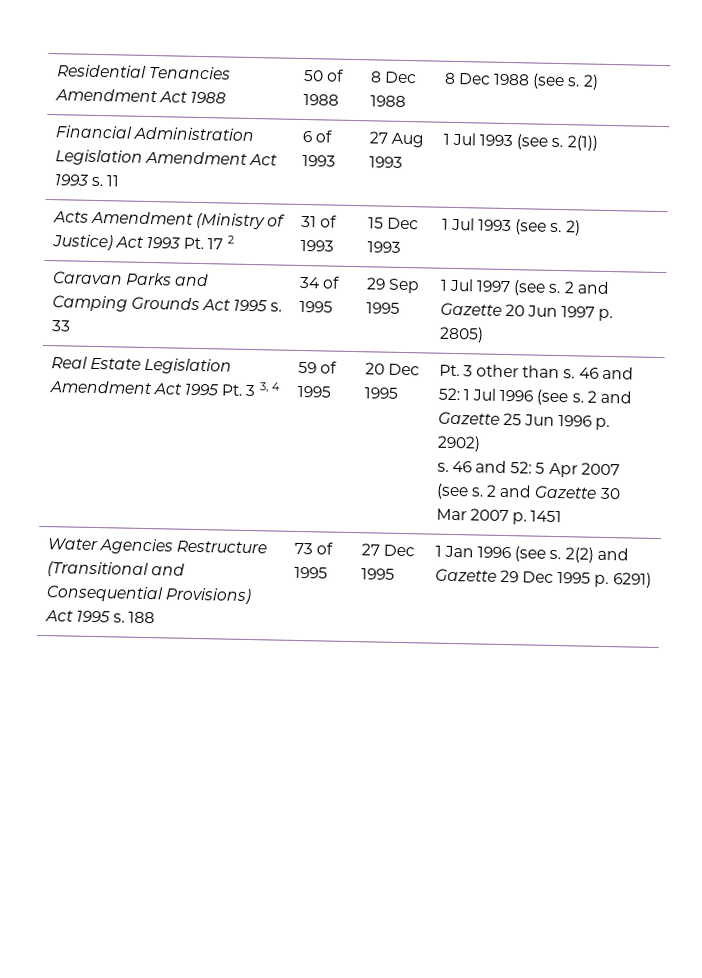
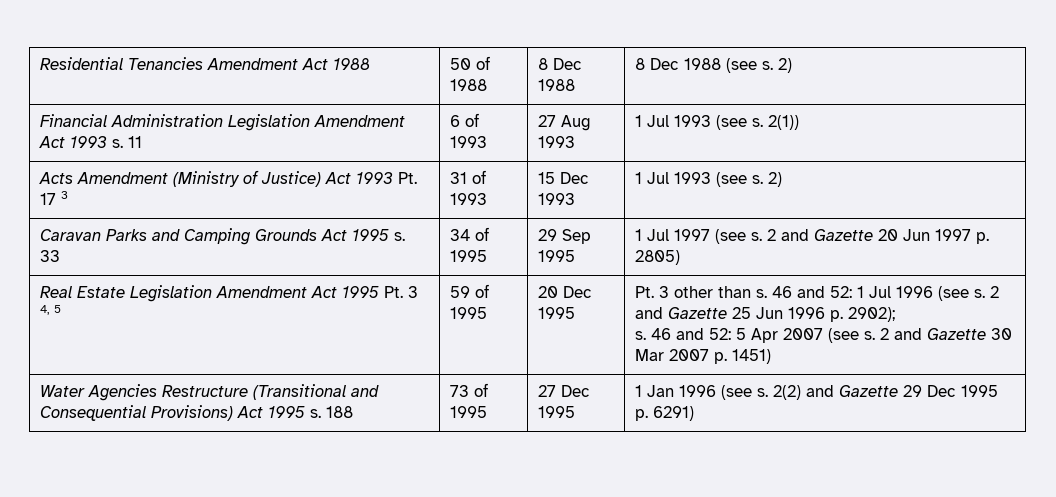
- Acts Amendment (Ministry of Justice) Act 1993 Pt. 17 2 | 31 of 1993 | 15 Dec 1993 | 1 Jul 1993 (see s. 2)
+ Acts Amendment (Ministry of Justice) Act 1993 Pt. 17 3 | 31 of 1993 | 15 Dec 1993 | 1 Jul 1993 (see s. 2)
- Real Estate Legislation Amendment Act 1995 Pt. 3 3, 4
+ Real Estate Legislation Amendment Act 1995 Pt. 3 4, 5
- 2 and Gazette 25 Jun 1996 p. 2902)
+ 2 and Gazette 25 Jun 1996 p. 2902);
- 2 and Gazette 30 Mar 2007 p. 1451
+ 2 and Gazette 30 Mar 2007 p. 1451)

